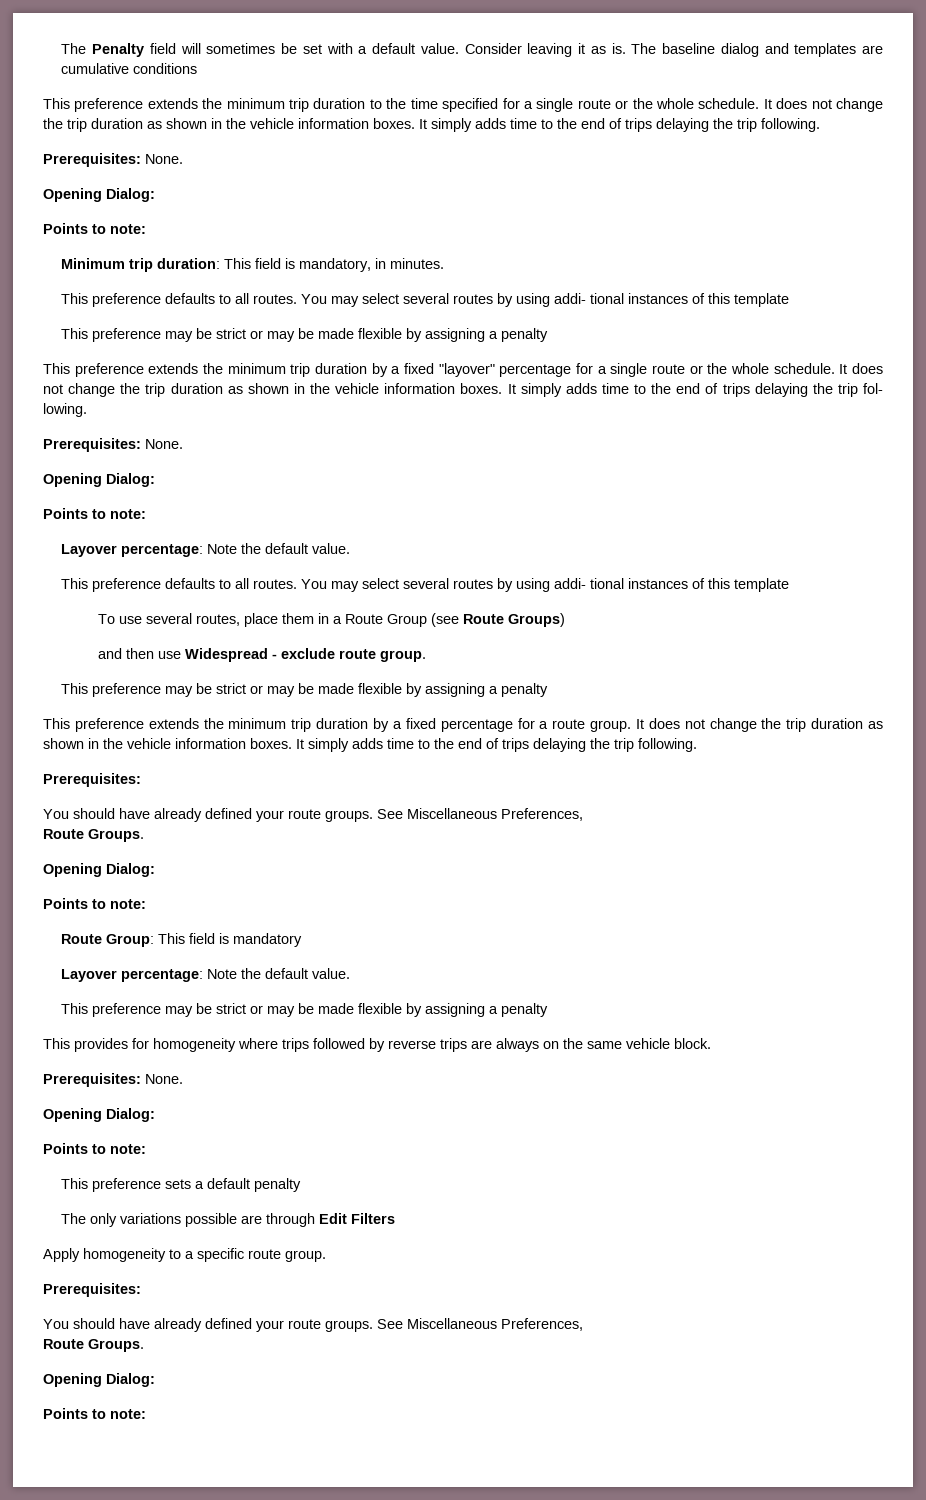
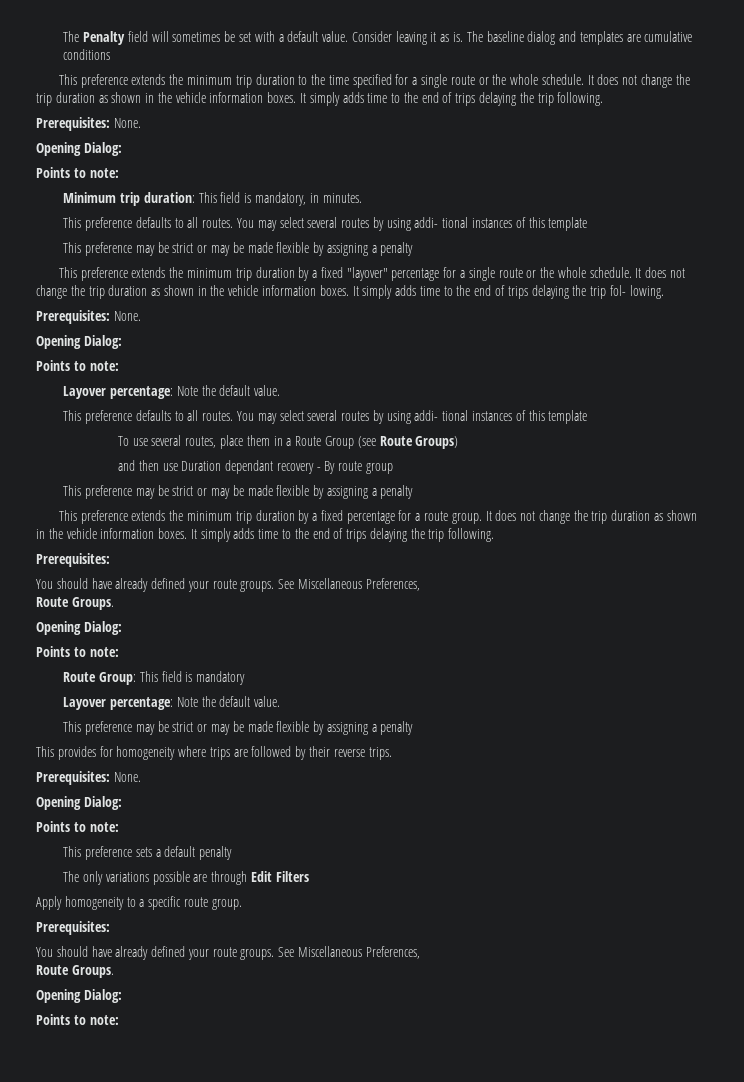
- and then use Widespread - exclude route group.
+ and then use Duration dependant recovery - By route group
- This provides for homogeneity where trips followed by reverse trips are always on the same vehicle block.
+ This provides for homogeneity where trips are followed by their reverse trips.

